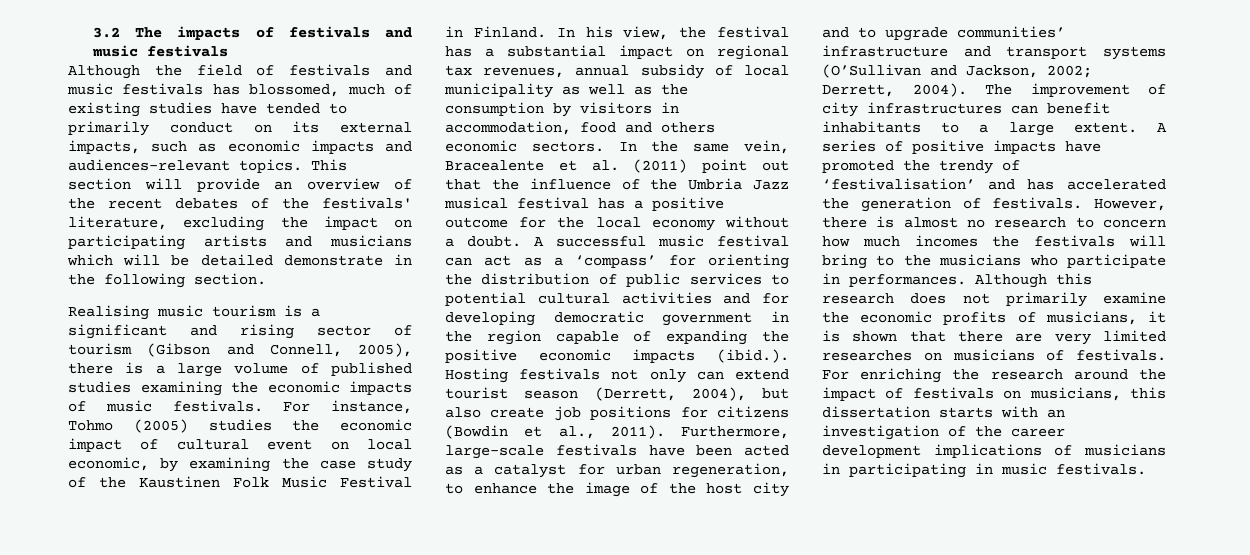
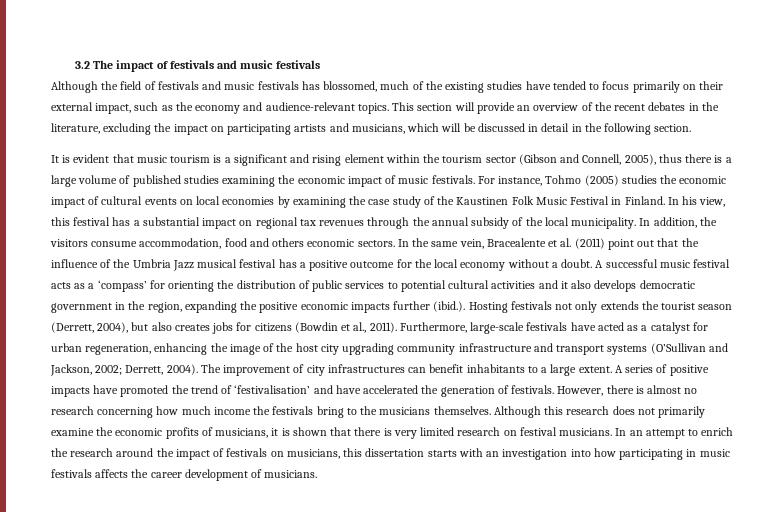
- 3.2 The impacts of festivals and music festivals
+ 3.2 The impact of festivals and music festivals
- Although the field of festivals and music festivals has blossomed, much of existing studies have tended to primarily conduct on its external impacts, such as economic impacts and audiences-relevant topics.
+ Although the field of festivals and music festivals has blossomed, much of the existing studies have tended to focus primarily on their external impact, such as the economy and audience-relevant topics.
- This section will provide an overview of the recent debates of the festivals' literature, excluding the impact on participating artists and musicians which will be detailed demonstrate in the following section.
+ This section will provide an overview of the recent debates in the literature, excluding the impact on participating artists and musicians, which will be discussed in detail in the following section.
- Realising music tourism is a significant and rising sector of tourism (Gibson and Connell, 2005), there is a large volume of published studies examining the economic impacts of music festivals.
+ It is evident that music tourism is a significant and rising element within the tourism sector (Gibson and Connell, 2005), thus there is a large volume of published studies examining the economic impact of music festivals.
- For instance, Tohmo (2005) studies the economic impact of cultural event on local economic, by examining the case study of the Kaustinen Folk Music Festival in Finland.
+ For instance, Tohmo (2005) studies the economic impact of cultural events on local economies by examining the case study of the Kaustinen Folk Music Festival in Finland.
- In his view, the festival has a substantial impact on regional tax revenues, annual subsidy of local municipality as well as the consumption by visitors in accommodation, food and others economic sectors.
+ In his view, this festival has a substantial impact on regional tax revenues through the annual subsidy of the local municipality. In addition, the visitors consume accommodation, food and others economic sectors.
- A successful music festival can act as a ‘compass’ for orienting the distribution of public services to potential cultural activities and for developing democratic government in the region capable of expanding the positive economic impacts (ibid.). Hosting festivals not only can extend tourist season (Derrett, 2004), but also create job positions for citizens (Bowdin et al., 2011).
+ A successful music festival acts as a ‘compass’ for orienting the distribution of public services to potential cultural activities and it also develops democratic government in the region, expanding the positive economic impacts further (ibid.). Hosting festivals not only extends the tourist season (Derrett, 2004), but also creates jobs for citizens (Bowdin et al., 2011).
- Furthermore, large-scale festivals have been acted as a catalyst for urban regeneration, to enhance the image of the host city and to upgrade communities’ infrastructure and transport systems (O’Sullivan and Jackson, 2002; Derrett, 2004).
+ Furthermore, large-scale festivals have acted as a catalyst for urban regeneration, enhancing the image of the host city upgrading community infrastructure and transport systems (O’Sullivan and Jackson, 2002; Derrett, 2004).
- A series of positive impacts have promoted the trendy of ‘festivalisation’ and has accelerated the generation of festivals.
+ A series of positive impacts have promoted the trend of ‘festivalisation’ and have accelerated the generation of festivals.
- However, there is almost no research to concern how much incomes the festivals will bring to the musicians who participate in performances.
+ However, there is almost no research concerning how much income the festivals bring to the musicians themselves.
- Although this research does not primarily examine the economic profits of musicians, it is shown that there are very limited researches on musicians of festivals. For enriching the research around the impact of festivals on musicians, this dissertation starts with an investigation of the career development implications of musicians in participating in music festivals.
+ Although this research does not primarily examine the economic profits of musicians, it is shown that there is very limited research on festival musicians. In an attempt to enrich the research around the impact of festivals on musicians, this dissertation starts with an investigation into how participating in music festivals affects the career development of musicians.

